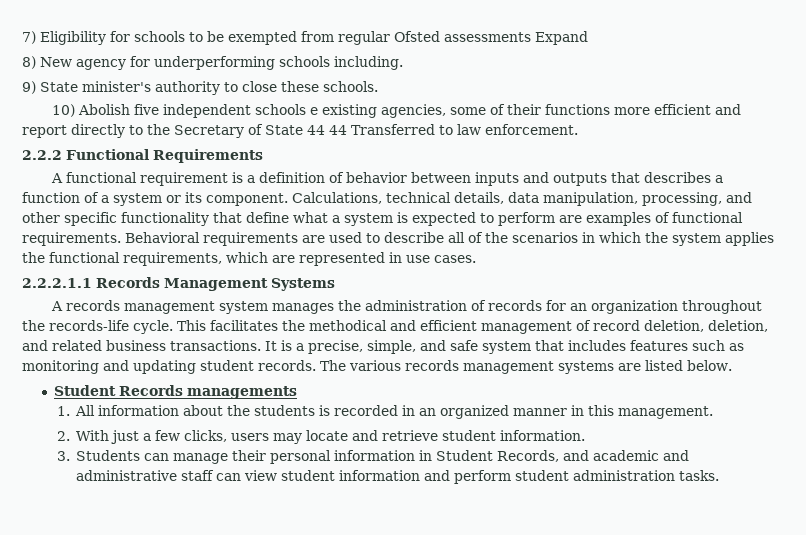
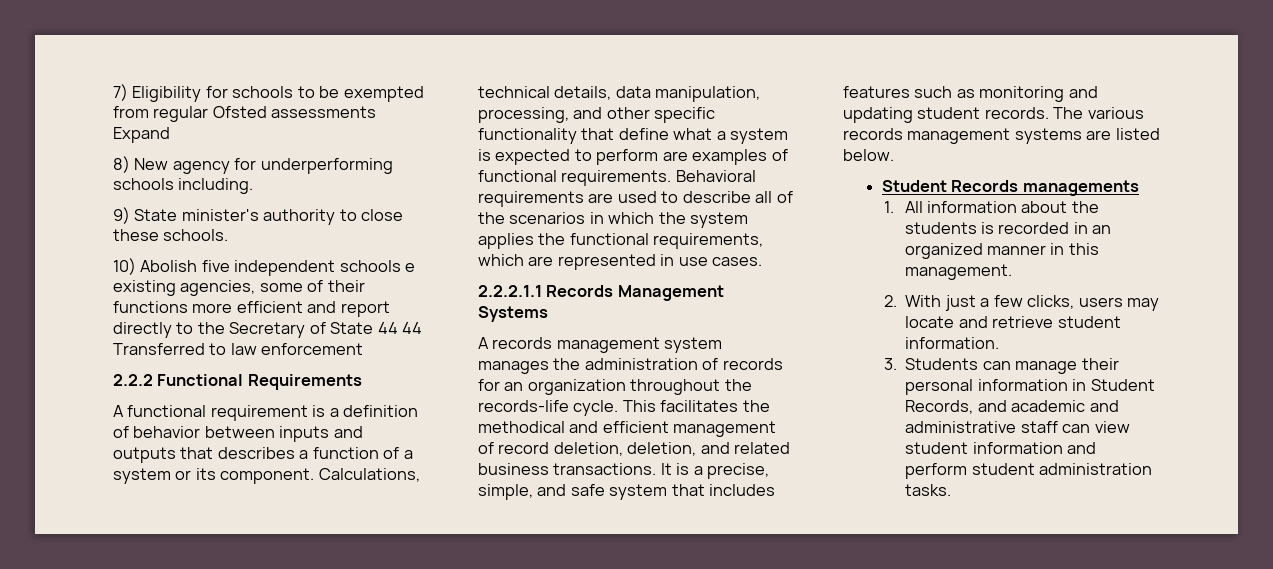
- 10) Abolish five independent schools e existing agencies, some of their functions more efficient and report directly to the Secretary of State 44 44 Transferred to law enforcement.
+ 10) Abolish five independent schools e existing agencies, some of their functions more efficient and report directly to the Secretary of State 44 44 Transferred to law enforcement

